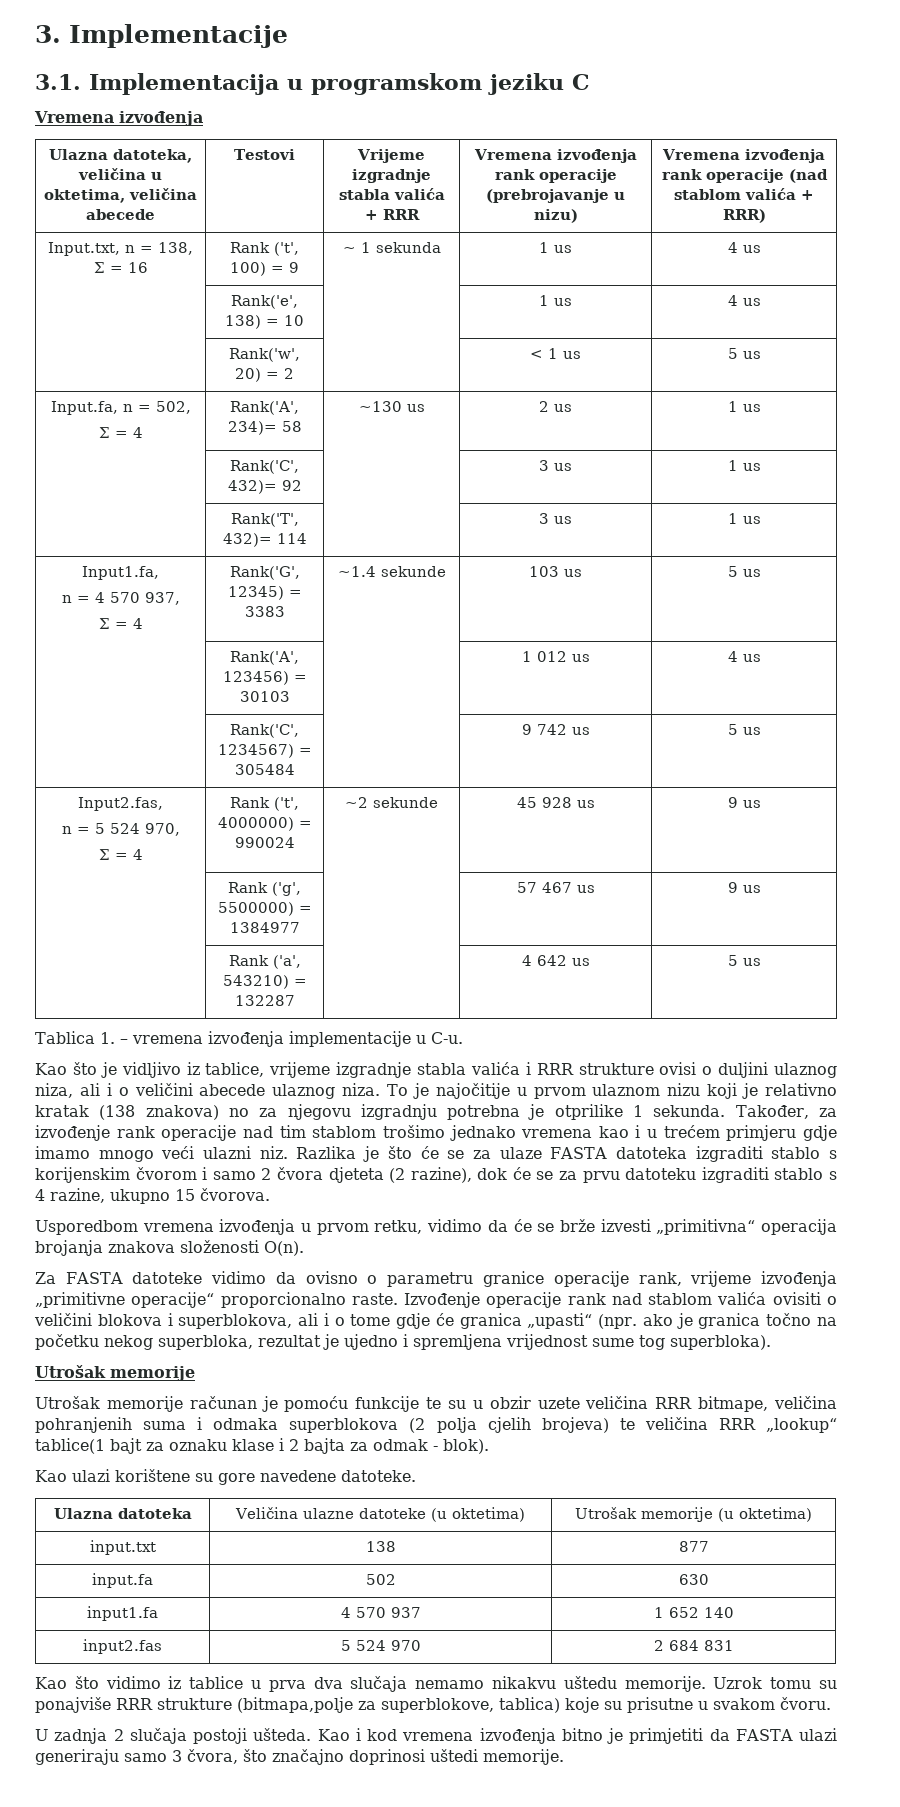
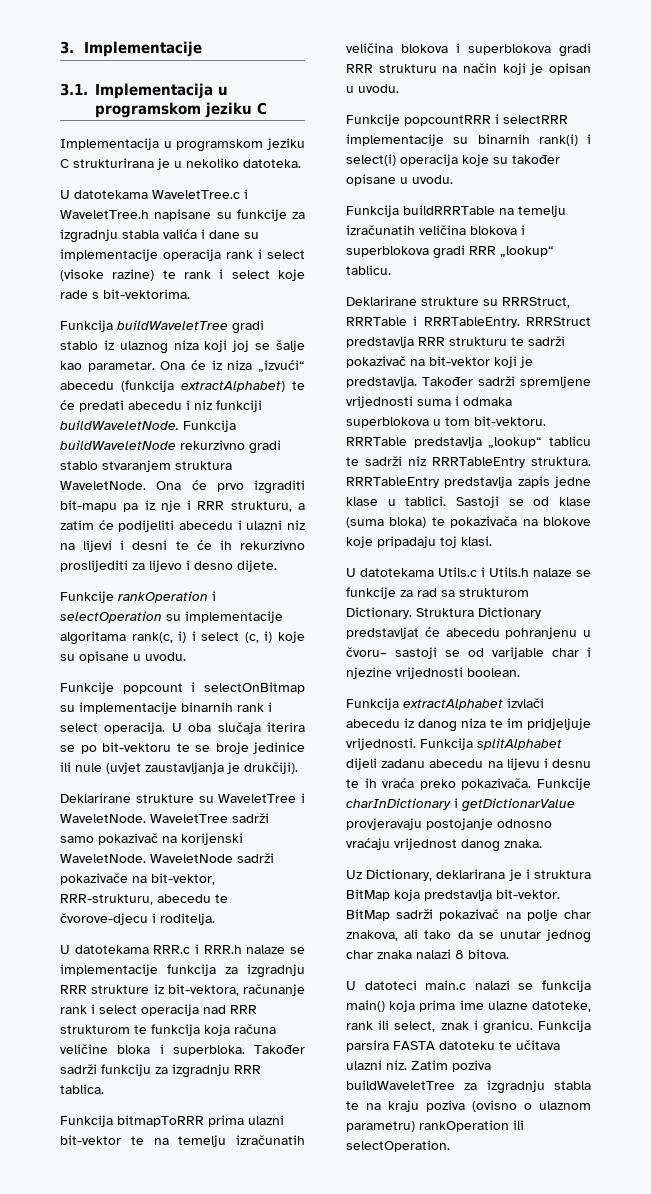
  3.1. Implementacija u programskom jeziku C
- Vremena izvođenja
- Ulazna datoteka, veličina u oktetima, veličina abecede | Testovi | Vrijeme izgradnje stabla valića + RRR | Vremena izvođenja rank operacije (prebrojavanje u nizu) | Vremena izvođenja rank operacije (nad stablom valića + RRR)
- Input.txt, n = 138, Σ = 16 | Rank ('t', 100) = 9 | ~ 1 sekunda | 1 us | 4 us
- | Rank('e', 138) = 10 | | 1 us | 4 us
- | Rank('w', 20) = 2 | | < 1 us | 5 us
- Input.fa, n = 502,
- Σ = 4 | Rank('A', 234)= 58 | ~130 us | 2 us | 1 us
- | Rank('C', 432)= 92 | | 3 us | 1 us
- | Rank('T', 432)= 114 | | 3 us | 1 us
- Input1.fa,
- n = 4 570 937,
- Σ = 4 | Rank('G', 12345) = 3383 | ~1.4 sekunde | 103 us | 5 us
- | Rank('A', 123456) = 30103 | | 1 012 us | 4 us
- | Rank('C', 1234567) = 305484 | | 9 742 us | 5 us
- Input2.fas,
- n = 5 524 970,
- Σ = 4 | Rank ('t', 4000000) = 990024 | ~2 sekunde | 45 928 us | 9 us
- | Rank ('g', 5500000) = 1384977 | | 57 467 us | 9 us
- | Rank ('a', 543210) = 132287 | | 4 642 us | 5 us
- Tablica 1. – vremena izvođenja implementacije u C-u.
- Kao što je vidljivo iz tablice, vrijeme izgradnje stabla valića i RRR strukture ovisi o duljini ulaznog niza, ali i o veličini abecede ulaznog niza. To je najočitije u prvom ulaznom nizu koji je relativno kratak (138 znakova) no za njegovu izgradnju potrebna je otprilike 1 sekunda. Također, za izvođenje rank operacije nad tim stablom trošimo jednako vremena kao i u trećem primjeru gdje imamo mnogo veći ulazni niz. Razlika je što će se za ulaze FASTA datoteka izgraditi stablo s korijenskim čvorom i samo 2 čvora djeteta (2 razine), dok će se za prvu datoteku izgraditi stablo s 4 razine, ukupno 15 čvorova.
- Usporedbom vremena izvođenja u prvom retku, vidimo da će se brže izvesti „primitivna“ operacija brojanja znakova složenosti O(n).
- Za FASTA datoteke vidimo da ovisno o parametru granice operacije rank, vrijeme izvođenja „primitivne operacije“ proporcionalno raste. Izvođenje operacije rank nad stablom valića ovisiti o veličini blokova i superblokova, ali i o tome gdje će granica „upasti“ (npr. ako je granica točno na početku nekog superbloka, rezultat je ujedno i spremljena vrijednost sume tog superbloka).
- Utrošak memorije
- Utrošak memorije računan je pomoću funkcije te su u obzir uzete veličina RRR bitmape, veličina pohranjenih suma i odmaka superblokova (2 polja cjelih brojeva) te veličina RRR „lookup“ tablice(1 bajt za oznaku klase i 2 bajta za odmak - blok).
- Kao ulazi korištene su gore navedene datoteke.
- Ulazna datoteka | Veličina ulazne datoteke (u oktetima) | Utrošak memorije (u oktetima)
- input.txt | 138 | 877
- input.fa | 502 | 630
- input1.fa | 4 570 937 | 1 652 140
- input2.fas | 5 524 970 | 2 684 831
- Kao što vidimo iz tablice u prva dva slučaja nemamo nikakvu uštedu memorije. Uzrok tomu su ponajviše RRR strukture (bitmapa,polje za superblokove, tablica) koje su prisutne u svakom čvoru.
- U zadnja 2 slučaja postoji ušteda. Kao i kod vremena izvođenja bitno je primjetiti da FASTA ulazi generiraju samo 3 čvora, što značajno doprinosi uštedi memorije.
+ Implementacija u programskom jeziku C strukturirana je u nekoliko datoteka.
+ U datotekama WaveletTree.c i WaveletTree.h napisane su funkcije za izgradnju stabla valića i dane su implementacije operacija rank i select (visoke razine) te rank i select koje rade s bit-vektorima.
+ Funkcija buildWaveletTree gradi stablo iz ulaznog niza koji joj se šalje kao parametar. Ona će iz niza „izvući“ abecedu (funkcija extractAlphabet) te će predati abecedu i niz funkciji buildWaveletNode. Funkcija buildWaveletNode rekurzivno gradi stablo stvaranjem struktura WaveletNode. Ona će prvo izgraditi bit-mapu pa iz nje i RRR strukturu, a zatim će podijeliti abecedu i ulazni niz na lijevi i desni te će ih rekurzivno proslijediti za lijevo i desno dijete.
+ Funkcije rankOperation i selectOperation su implementacije algoritama rank(c, i) i select (c, i) koje su opisane u uvodu.
+ Funkcije popcount i selectOnBitmap su implementacije binarnih rank i select operacija. U oba slučaja iterira se po bit-vektoru te se broje jedinice ili nule (uvjet zaustavljanja je drukčiji).
+ Deklarirane strukture su WaveletTree i WaveletNode. WaveletTree sadrži samo pokazivač na korijenski WaveletNode. WaveletNode sadrži pokazivače na bit-vektor, RRR-strukturu, abecedu te čvorove-djecu i roditelja.
+ U datotekama RRR.c i RRR.h nalaze se implementacije funkcija za izgradnju RRR strukture iz bit-vektora, računanje rank i select operacija nad RRR strukturom te funkcija koja računa veličine bloka i superbloka. Također sadrži funkciju za izgradnju RRR tablica.
+ Funkcija bitmapToRRR prima ulazni bit-vektor te na temelju izračunatih veličina blokova i superblokova gradi RRR strukturu na način koji je opisan u uvodu.
+ Funkcije popcountRRR i selectRRR implementacije su binarnih rank(i) i select(i) operacija koje su također opisane u uvodu.
+ Funkcija buildRRRTable na temelju izračunatih veličina blokova i superblokova gradi RRR „lookup“ tablicu.
+ Deklarirane strukture su RRRStruct, RRRTable i RRRTableEntry. RRRStruct predstavlja RRR strukturu te sadrži pokazivač na bit-vektor koji je predstavlja. Također sadrži spremljene vrijednosti suma i odmaka superblokova u tom bit-vektoru. RRRTable predstavlja „lookup“ tablicu te sadrži niz RRRTableEntry struktura. RRRTableEntry predstavlja zapis jedne klase u tablici. Sastoji se od klase (suma bloka) te pokazivača na blokove koje pripadaju toj klasi.
+ U datotekama Utils.c i Utils.h nalaze se funkcije za rad sa strukturom Dictionary. Struktura Dictionary predstavljat će abecedu pohranjenu u čvoru– sastoji se od varijable char i njezine vrijednosti boolean.
+ Funkcija extractAlphabet izvlači abecedu iz danog niza te im pridjeljuje vrijednosti. Funkcija splitAlphabet dijeli zadanu abecedu na lijevu i desnu te ih vraća preko pokazivača. Funkcije charInDictionary i getDictionarValue provjeravaju postojanje odnosno vraćaju vrijednost danog znaka.
+ Uz Dictionary, deklarirana je i struktura BitMap koja predstavlja bit-vektor. BitMap sadrži pokazivač na polje char znakova, ali tako da se unutar jednog char znaka nalazi 8 bitova.
+ U datoteci main.c nalazi se funkcija main() koja prima ime ulazne datoteke, rank ili select, znak i granicu. Funkcija parsira FASTA datoteku te učitava ulazni niz. Zatim poziva buildWaveletTree za izgradnju stabla te na kraju poziva (ovisno o ulaznom parametru) rankOperation ili selectOperation.

